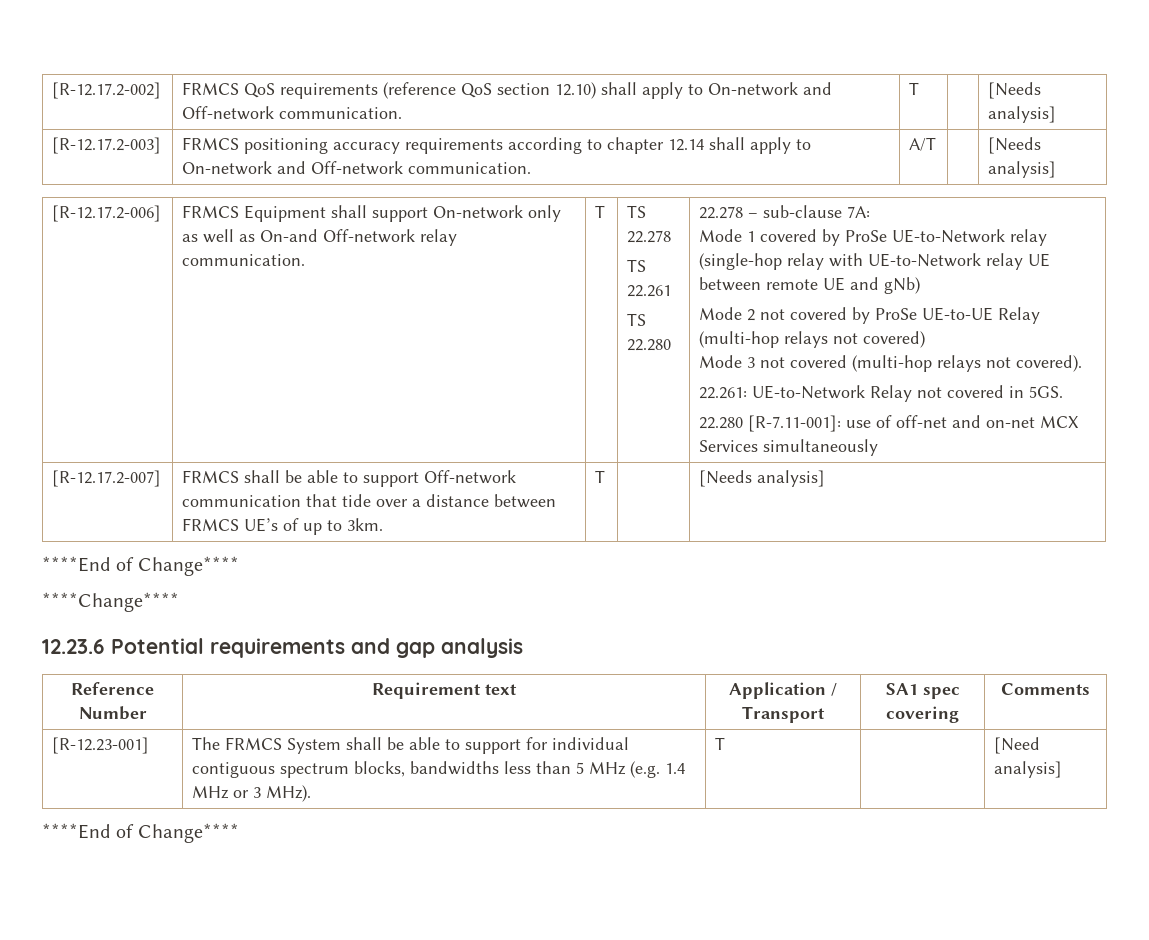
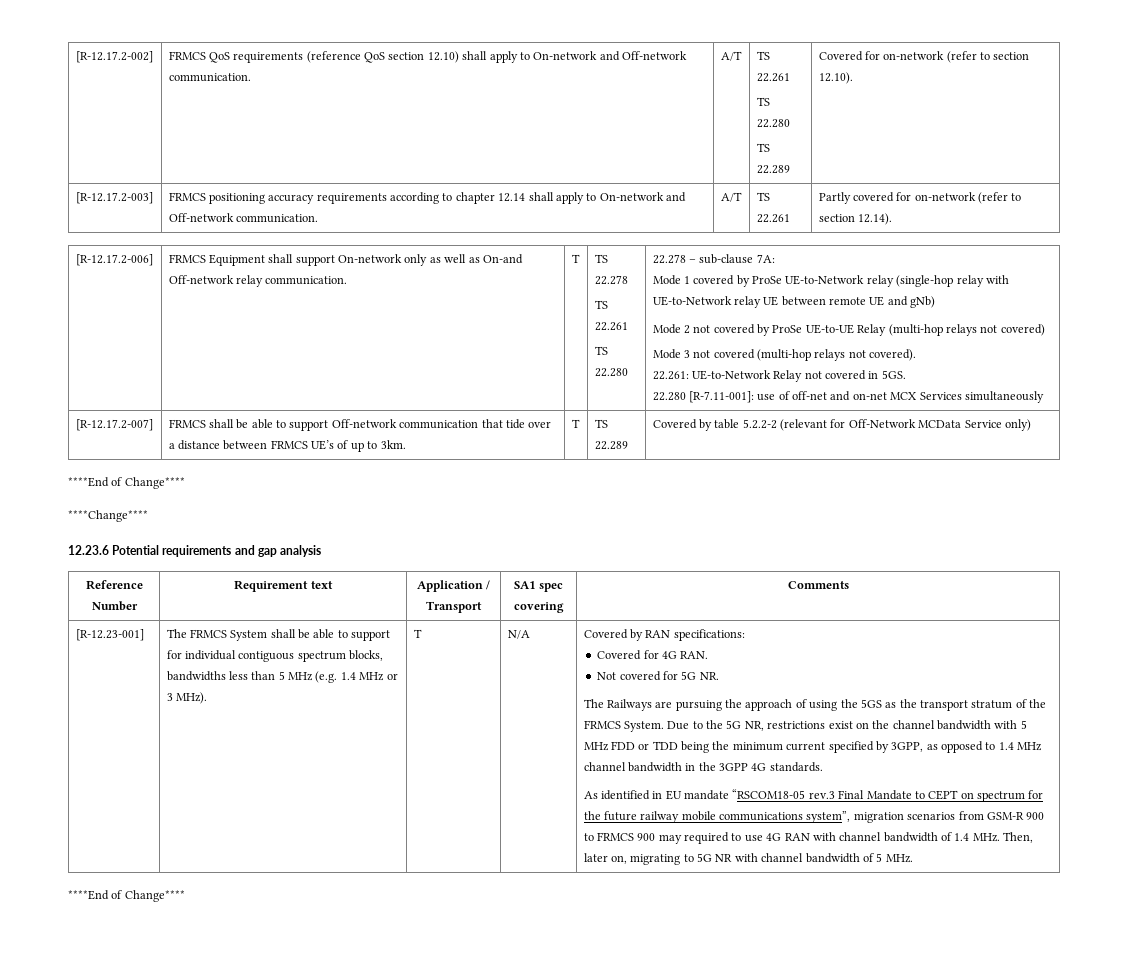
- [R-12.17.2-002] | FRMCS QoS requirements (reference QoS section 12.10) shall apply to On-network and Off-network communication. | T | | [Needs analysis]
+ [R-12.17.2-002] | FRMCS QoS requirements (reference QoS section 12.10) shall apply to On-network and Off-network communication. | A/T | TS 22.261
+ TS 22.280
+ TS 22.289 | Covered for on-network (refer to section 12.10).
- [R-12.17.2-003] | FRMCS positioning accuracy requirements according to chapter 12.14 shall apply to On-network and Off-network communication. | A/T | | [Needs analysis]
+ [R-12.17.2-003] | FRMCS positioning accuracy requirements according to chapter 12.14 shall apply to On-network and Off-network communication. | A/T | TS 22.261 | Partly covered for on-network (refer to section 12.14).
- [R-12.17.2-007] | FRMCS shall be able to support Off-network communication that tide over a distance between FRMCS UE’s of up to 3km. | T | | [Needs analysis]
+ [R-12.17.2-007] | FRMCS shall be able to support Off-network communication that tide over a distance between FRMCS UE’s of up to 3km. | T | TS 22.289 | Covered by table 5.2.2-2 (relevant for Off-Network MCData Service only)
- [Need analysis]
+ N/A | Covered by RAN specifications:
+ Covered for 4G RAN.
+ Not covered for 5G NR.
+ The Railways are pursuing the approach of using the 5GS as the transport stratum of the FRMCS System. Due to the 5G NR, restrictions exist on the channel bandwidth with 5 MHz FDD or TDD being the minimum current specified by 3GPP, as opposed to 1.4 MHz channel bandwidth in the 3GPP 4G standards.
+ As identified in EU mandate “RSCOM18-05 rev.3 Final Mandate to CEPT on spectrum for the future railway mobile communications system”, migration scenarios from GSM-R 900 to FRMCS 900 may required to use 4G RAN with channel bandwidth of 1.4 MHz. Then, later on, migrating to 5G NR with channel bandwidth of 5 MHz.

